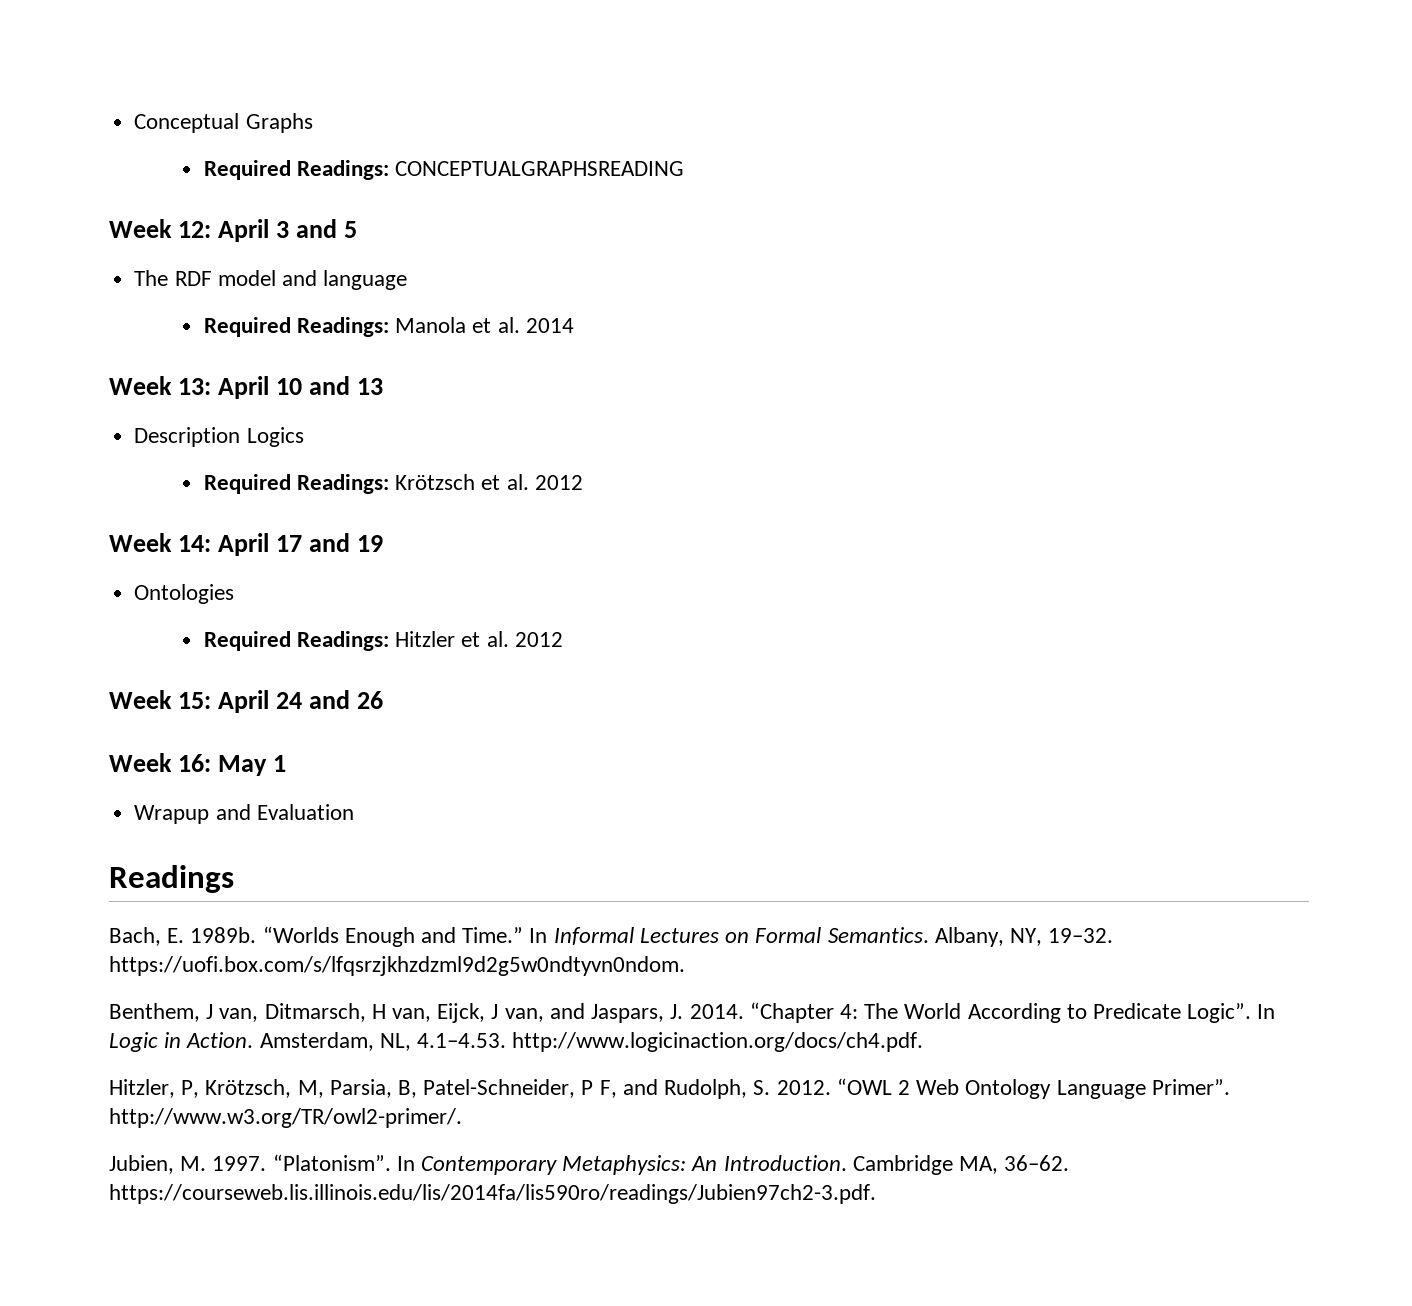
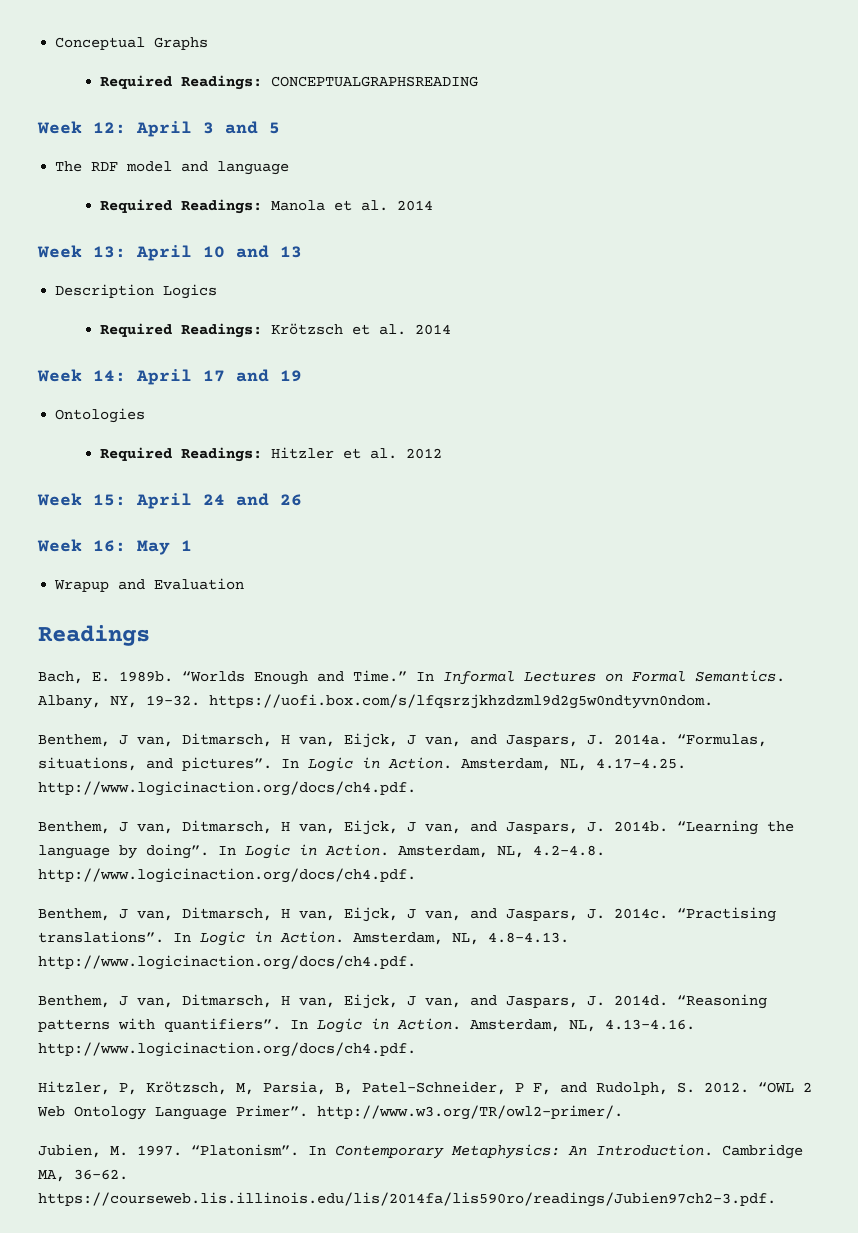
- Required Readings: Krötzsch et al. 2012
+ Required Readings: Krötzsch et al. 2014
- Benthem, J van, Ditmarsch, H van, Eijck, J van, and Jaspars, J. 2014. “Chapter 4: The World According to Predicate Logic”. In Logic in Action. Amsterdam, NL, 4.1–4.53. http://www.logicinaction.org/docs/ch4.pdf.
+ Benthem, J van, Ditmarsch, H van, Eijck, J van, and Jaspars, J. 2014a. “Formulas, situations, and pictures”. In Logic in Action. Amsterdam, NL, 4.17–4.25. http://www.logicinaction.org/docs/ch4.pdf.
+ Benthem, J van, Ditmarsch, H van, Eijck, J van, and Jaspars, J. 2014b. “Learning the language by doing”. In Logic in Action. Amsterdam, NL, 4.2–4.8. http://www.logicinaction.org/docs/ch4.pdf.
+ Benthem, J van, Ditmarsch, H van, Eijck, J van, and Jaspars, J. 2014c. “Practising translations”. In Logic in Action. Amsterdam, NL, 4.8–4.13. http://www.logicinaction.org/docs/ch4.pdf.
+ Benthem, J van, Ditmarsch, H van, Eijck, J van, and Jaspars, J. 2014d. “Reasoning patterns with quantifiers”. In Logic in Action. Amsterdam, NL, 4.13–4.16. http://www.logicinaction.org/docs/ch4.pdf.

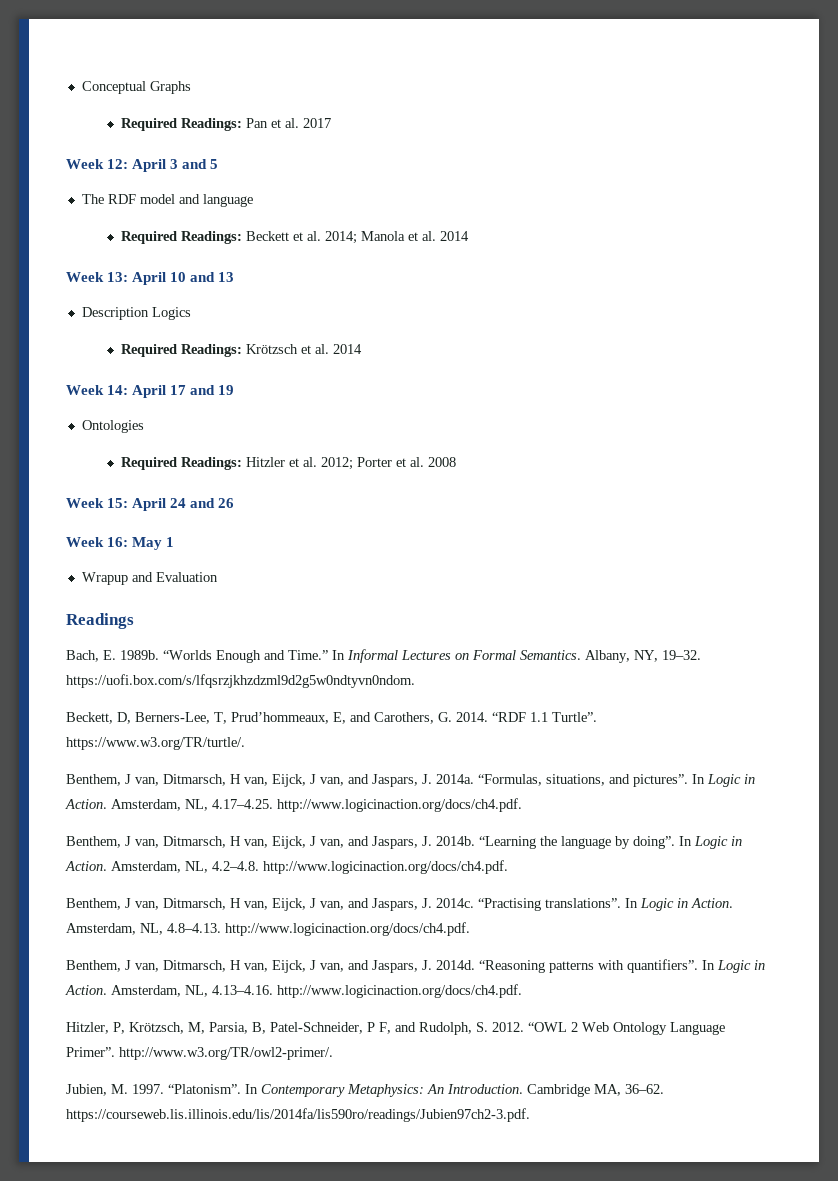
- Required Readings: CONCEPTUALGRAPHSREADING
+ Required Readings: Pan et al. 2017
- Required Readings: Manola et al. 2014
+ Required Readings: Beckett et al. 2014; Manola et al. 2014
- Required Readings: Hitzler et al. 2012
+ Required Readings: Hitzler et al. 2012; Porter et al. 2008
+ Beckett, D, Berners-Lee, T, Prud’hommeaux, E, and Carothers, G. 2014. “RDF 1.1 Turtle”. https://www.w3.org/TR/turtle/.

